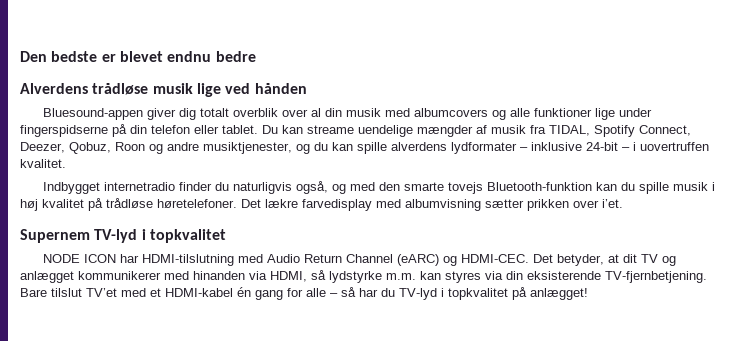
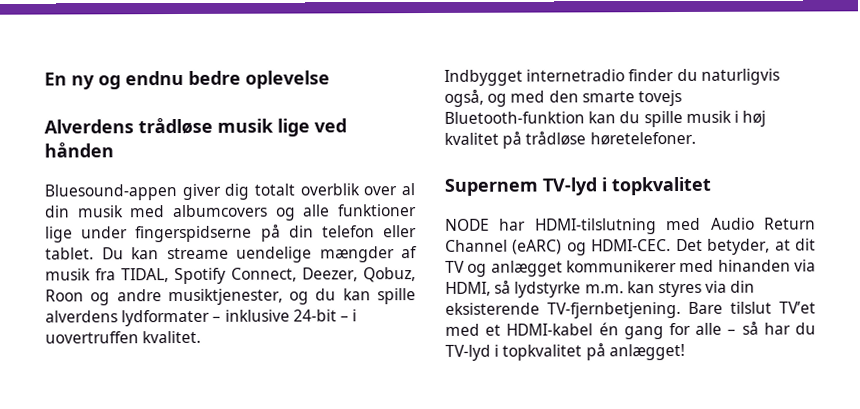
- Den bedste er blevet endnu bedre
+ En ny og endnu bedre oplevelse
- Det lækre farvedisplay med albumvisning sætter prikken over i’et.
- NODE ICON har HDMI-tilslutning med Audio Return Channel (eARC) og HDMI-CEC.
+ NODE har HDMI-tilslutning med Audio Return Channel (eARC) og HDMI-CEC.

